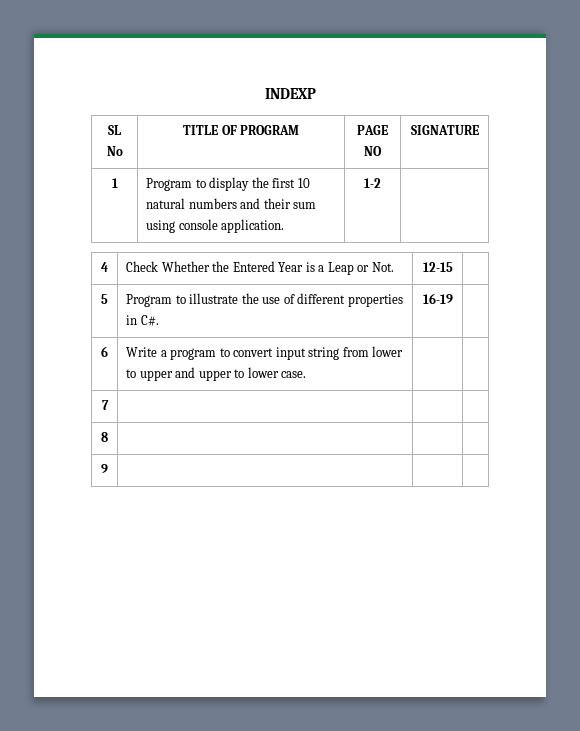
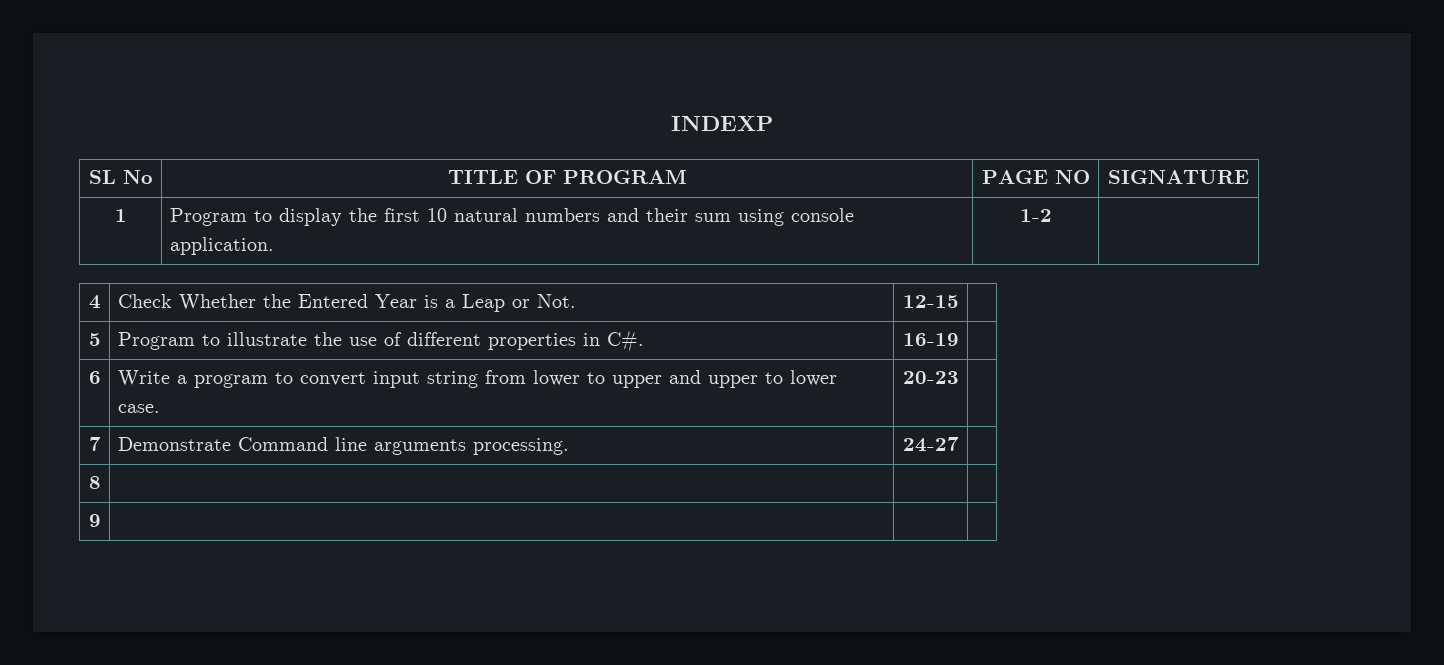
- 6 | Write a program to convert input string from lower to upper and upper to lower case. | |
+ 6 | Write a program to convert input string from lower to upper and upper to lower case. | 20-23 |
- 7 | | |
+ 7 | Demonstrate Command line arguments processing. | 24-27 |

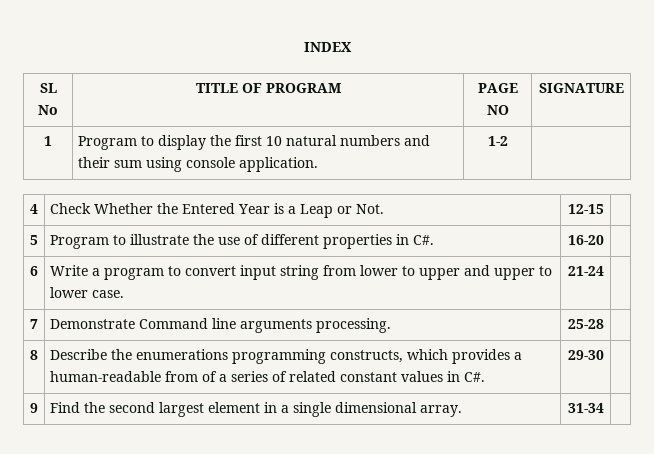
- INDEXP
+ INDEX
- 5 | Program to illustrate the use of different properties in C#. | 16-19 |
+ 5 | Program to illustrate the use of different properties in C#. | 16-20 |
- 6 | Write a program to convert input string from lower to upper and upper to lower case. | 20-23 |
+ 6 | Write a program to convert input string from lower to upper and upper to lower case. | 21-24 |
- 7 | Demonstrate Command line arguments processing. | 24-27 |
+ 7 | Demonstrate Command line arguments processing. | 25-28 |
- 8 | | |
- 9 | | |
+ 8 | Describe the enumerations programming constructs, which provides a human-readable from of a series of related constant values in C#. | 29-30 |
+ 9 | Find the second largest element in a single dimensional array. | 31-34 |

